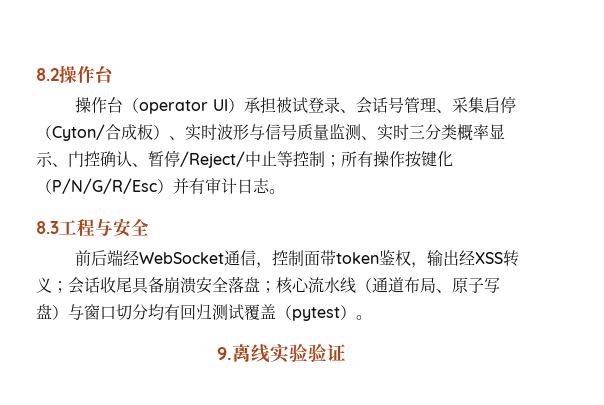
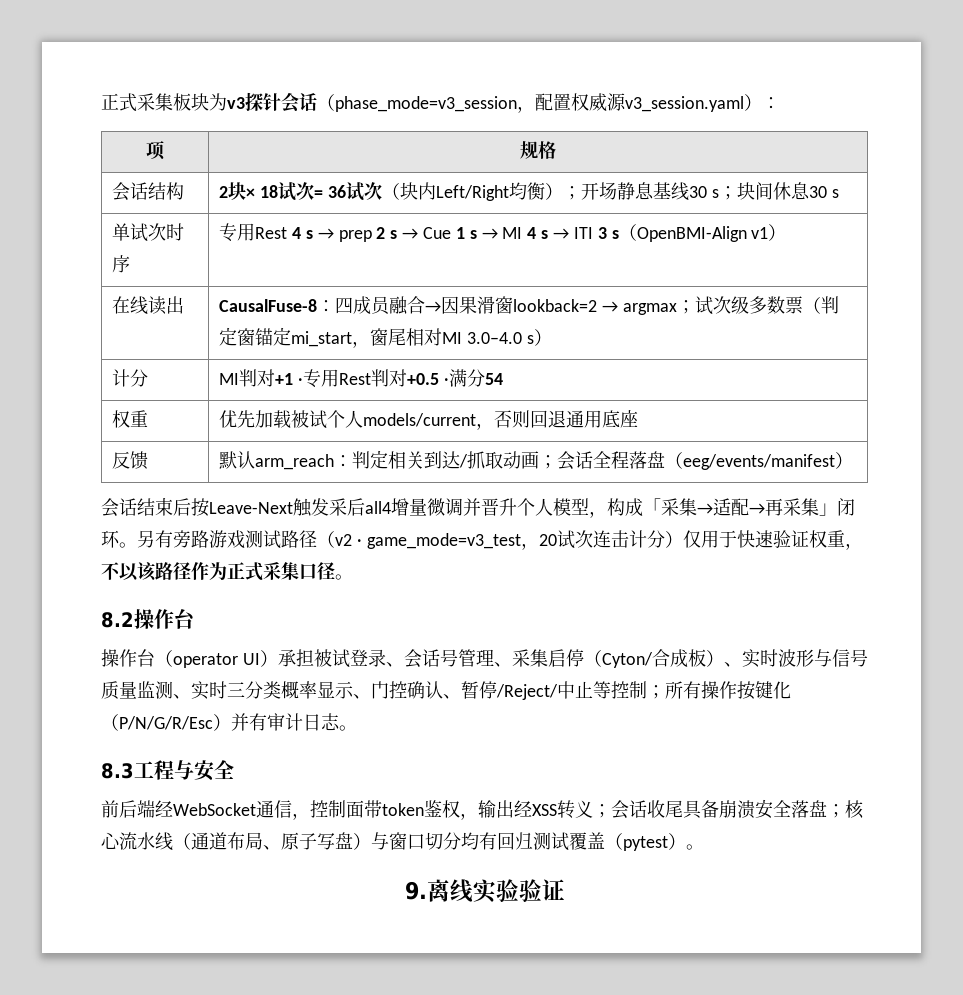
+ 正式采集板块为v3探针会话（phase_mode=v3_session，配置权威源v3_session.yaml）：
+ 项 | 规格
+ 会话结构 | 2块× 18试次= 36试次（块内Left/Right均衡）；开场静息基线30 s；块间休息30 s
+ 单试次时序 | 专用Rest 4 s → prep 2 s → Cue 1 s → MI 4 s → ITI 3 s（OpenBMI-Align v1）
+ 在线读出 | CausalFuse-8：四成员融合→因果滑窗lookback=2 → argmax；试次级多数票（判定窗锚定mi_start，窗尾相对MI 3.0–4.0 s）
+ 计分 | MI判对+1 ·专用Rest判对+0.5 ·满分54
+ 权重 | 优先加载被试个人models/current，否则回退通用底座
+ 反馈 | 默认arm_reach：判定相关到达/抓取动画；会话全程落盘（eeg/events/manifest）
+ 会话结束后按Leave-Next触发采后all4增量微调并晋升个人模型，构成「采集→适配→再采集」闭环。另有旁路游戏测试路径（v2 · game_mode=v3_test，20试次连击计分）仅用于快速验证权重，不以该路径作为正式采集口径。

